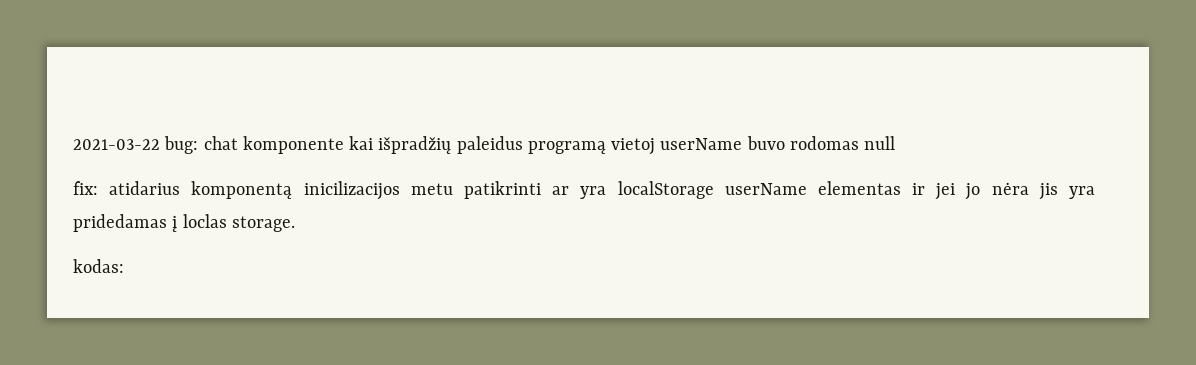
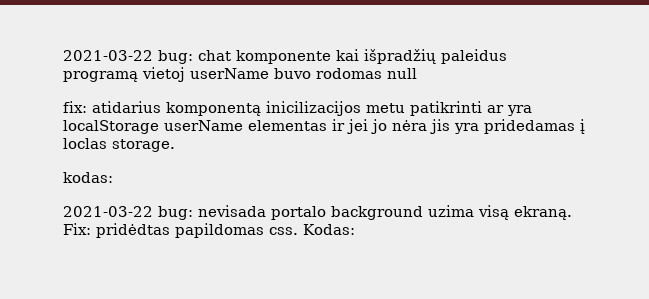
+ 2021-03-22 bug: nevisada portalo background uzima visą ekraną. Fix: pridėdtas papildomas css. Kodas:

